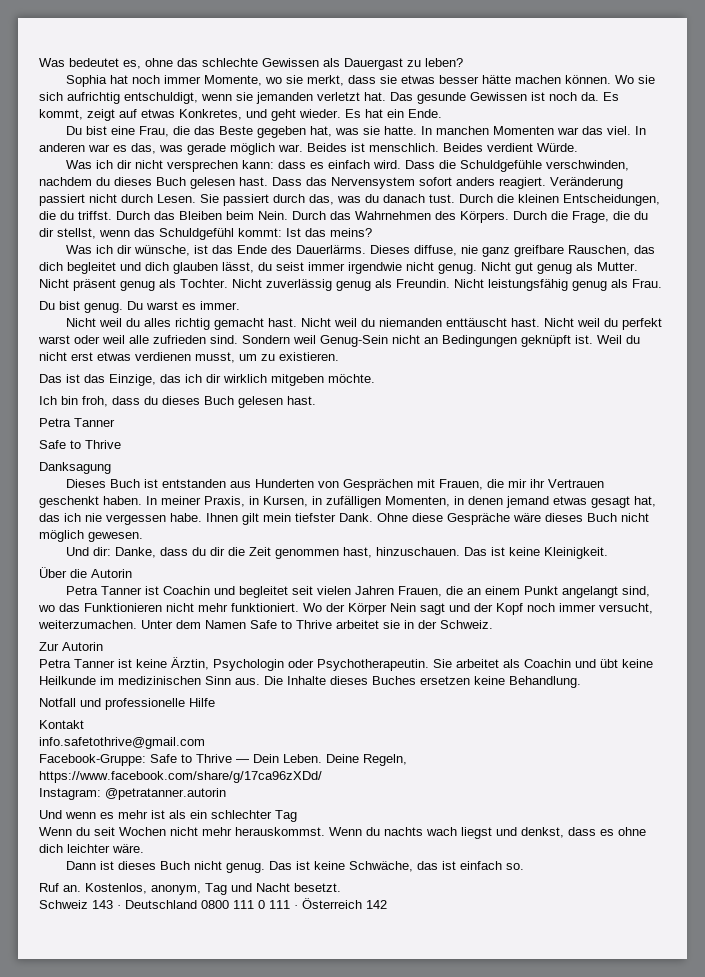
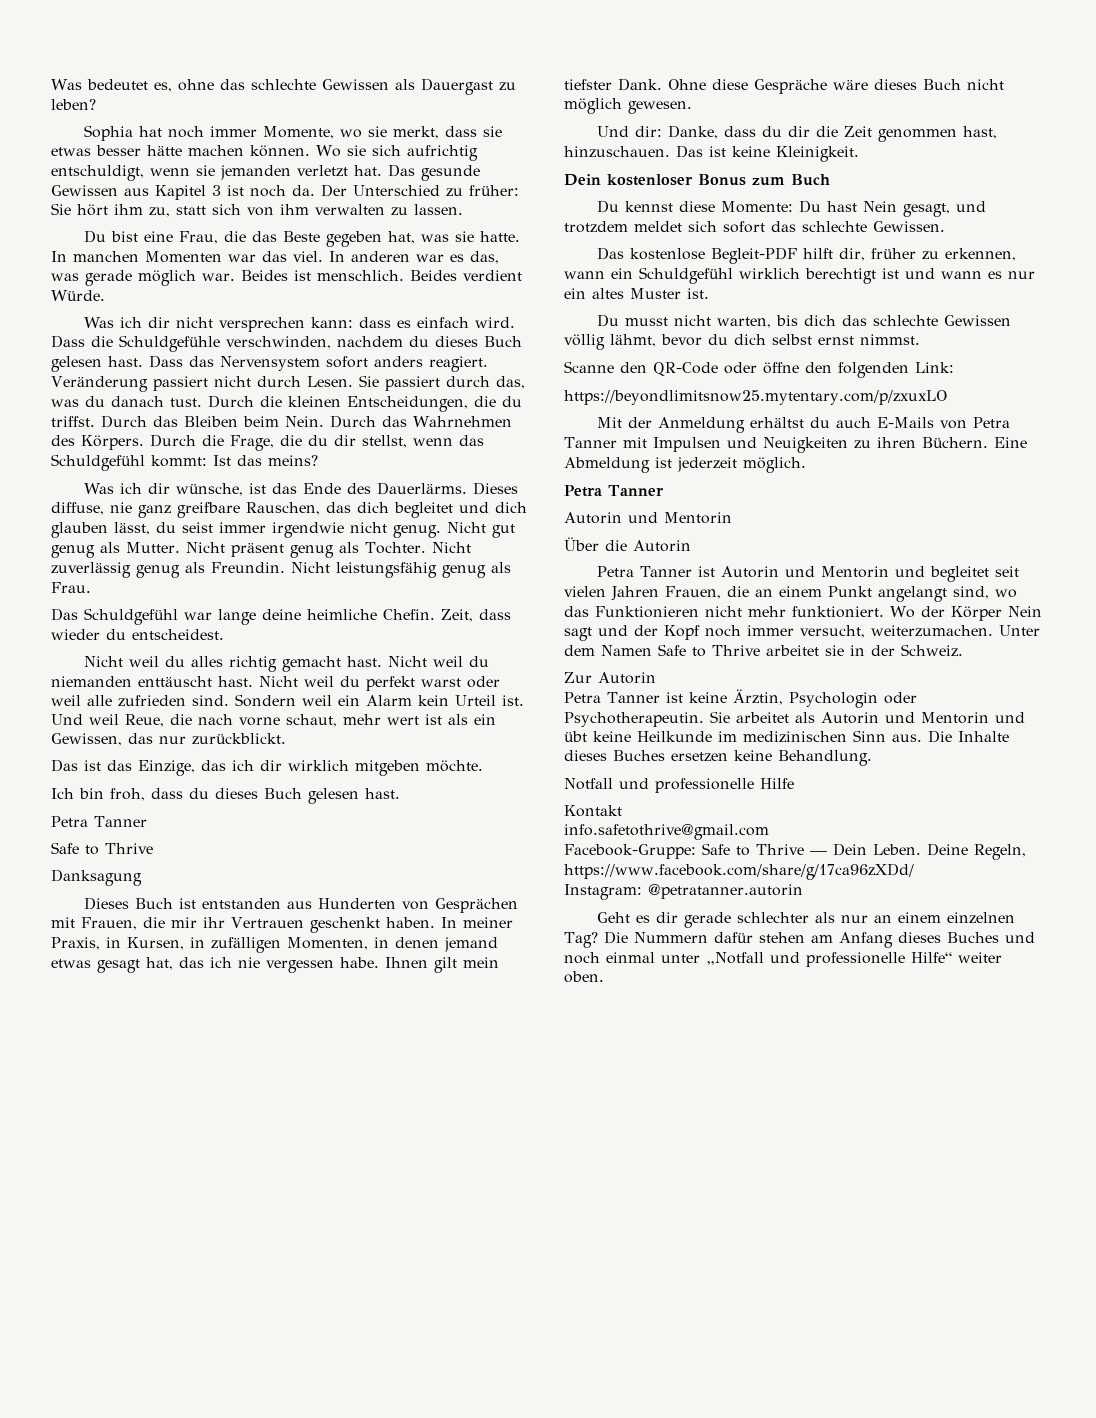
- Das gesunde Gewissen ist noch da. Es kommt, zeigt auf etwas Konkretes, und geht wieder. Es hat ein Ende.
+ Das gesunde Gewissen aus Kapitel 3 ist noch da. Der Unterschied zu früher: Sie hört ihm zu, statt sich von ihm verwalten zu lassen.
- Du bist genug. Du warst es immer.
+ Das Schuldgefühl war lange deine heimliche Chefin. Zeit, dass wieder du entscheidest.
- Sondern weil Genug-Sein nicht an Bedingungen geknüpft ist. Weil du nicht erst etwas verdienen musst, um zu existieren.
+ Sondern weil ein Alarm kein Urteil ist. Und weil Reue, die nach vorne schaut, mehr wert ist als ein Gewissen, das nur zurückblickt.
+ Dein kostenloser Bonus zum Buch
+ Du kennst diese Momente: Du hast Nein gesagt, und trotzdem meldet sich sofort das schlechte Gewissen.
+ Das kostenlose Begleit-PDF hilft dir, früher zu erkennen, wann ein Schuldgefühl wirklich berechtigt ist und wann es nur ein altes Muster ist.
+ Du musst nicht warten, bis dich das schlechte Gewissen völlig lähmt, bevor du dich selbst ernst nimmst.
+ Scanne den QR-Code oder öffne den folgenden Link:
+ https://beyondlimitsnow25.mytentary.com/p/zxuxLO
+ Mit der Anmeldung erhältst du auch E-Mails von Petra Tanner mit Impulsen und Neuigkeiten zu ihren Büchern. Eine Abmeldung ist jederzeit möglich.
+ Petra Tanner
+ Autorin und Mentorin
- Petra Tanner ist Coachin und begleitet seit vielen Jahren Frauen, die an einem Punkt angelangt sind, wo das Funktionieren nicht mehr funktioniert.
+ Petra Tanner ist Autorin und Mentorin und begleitet seit vielen Jahren Frauen, die an einem Punkt angelangt sind, wo das Funktionieren nicht mehr funktioniert.
- Sie arbeitet als Coachin und übt keine Heilkunde im medizinischen Sinn aus.
+ Sie arbeitet als Autorin und Mentorin und übt keine Heilkunde im medizinischen Sinn aus.
- Und wenn es mehr ist als ein schlechter Tag
- Wenn du seit Wochen nicht mehr herauskommst. Wenn du nachts wach liegst und denkst, dass es ohne dich leichter wäre.
- Dann ist dieses Buch nicht genug. Das ist keine Schwäche, das ist einfach so.
- Ruf an. Kostenlos, anonym, Tag und Nacht besetzt.
- Schweiz 143 · Deutschland 0800 111 0 111 · Österreich 142
+ Geht es dir gerade schlechter als nur an einem einzelnen Tag? Die Nummern dafür stehen am Anfang dieses Buches und noch einmal unter „Notfall und professionelle Hilfe“ weiter oben.

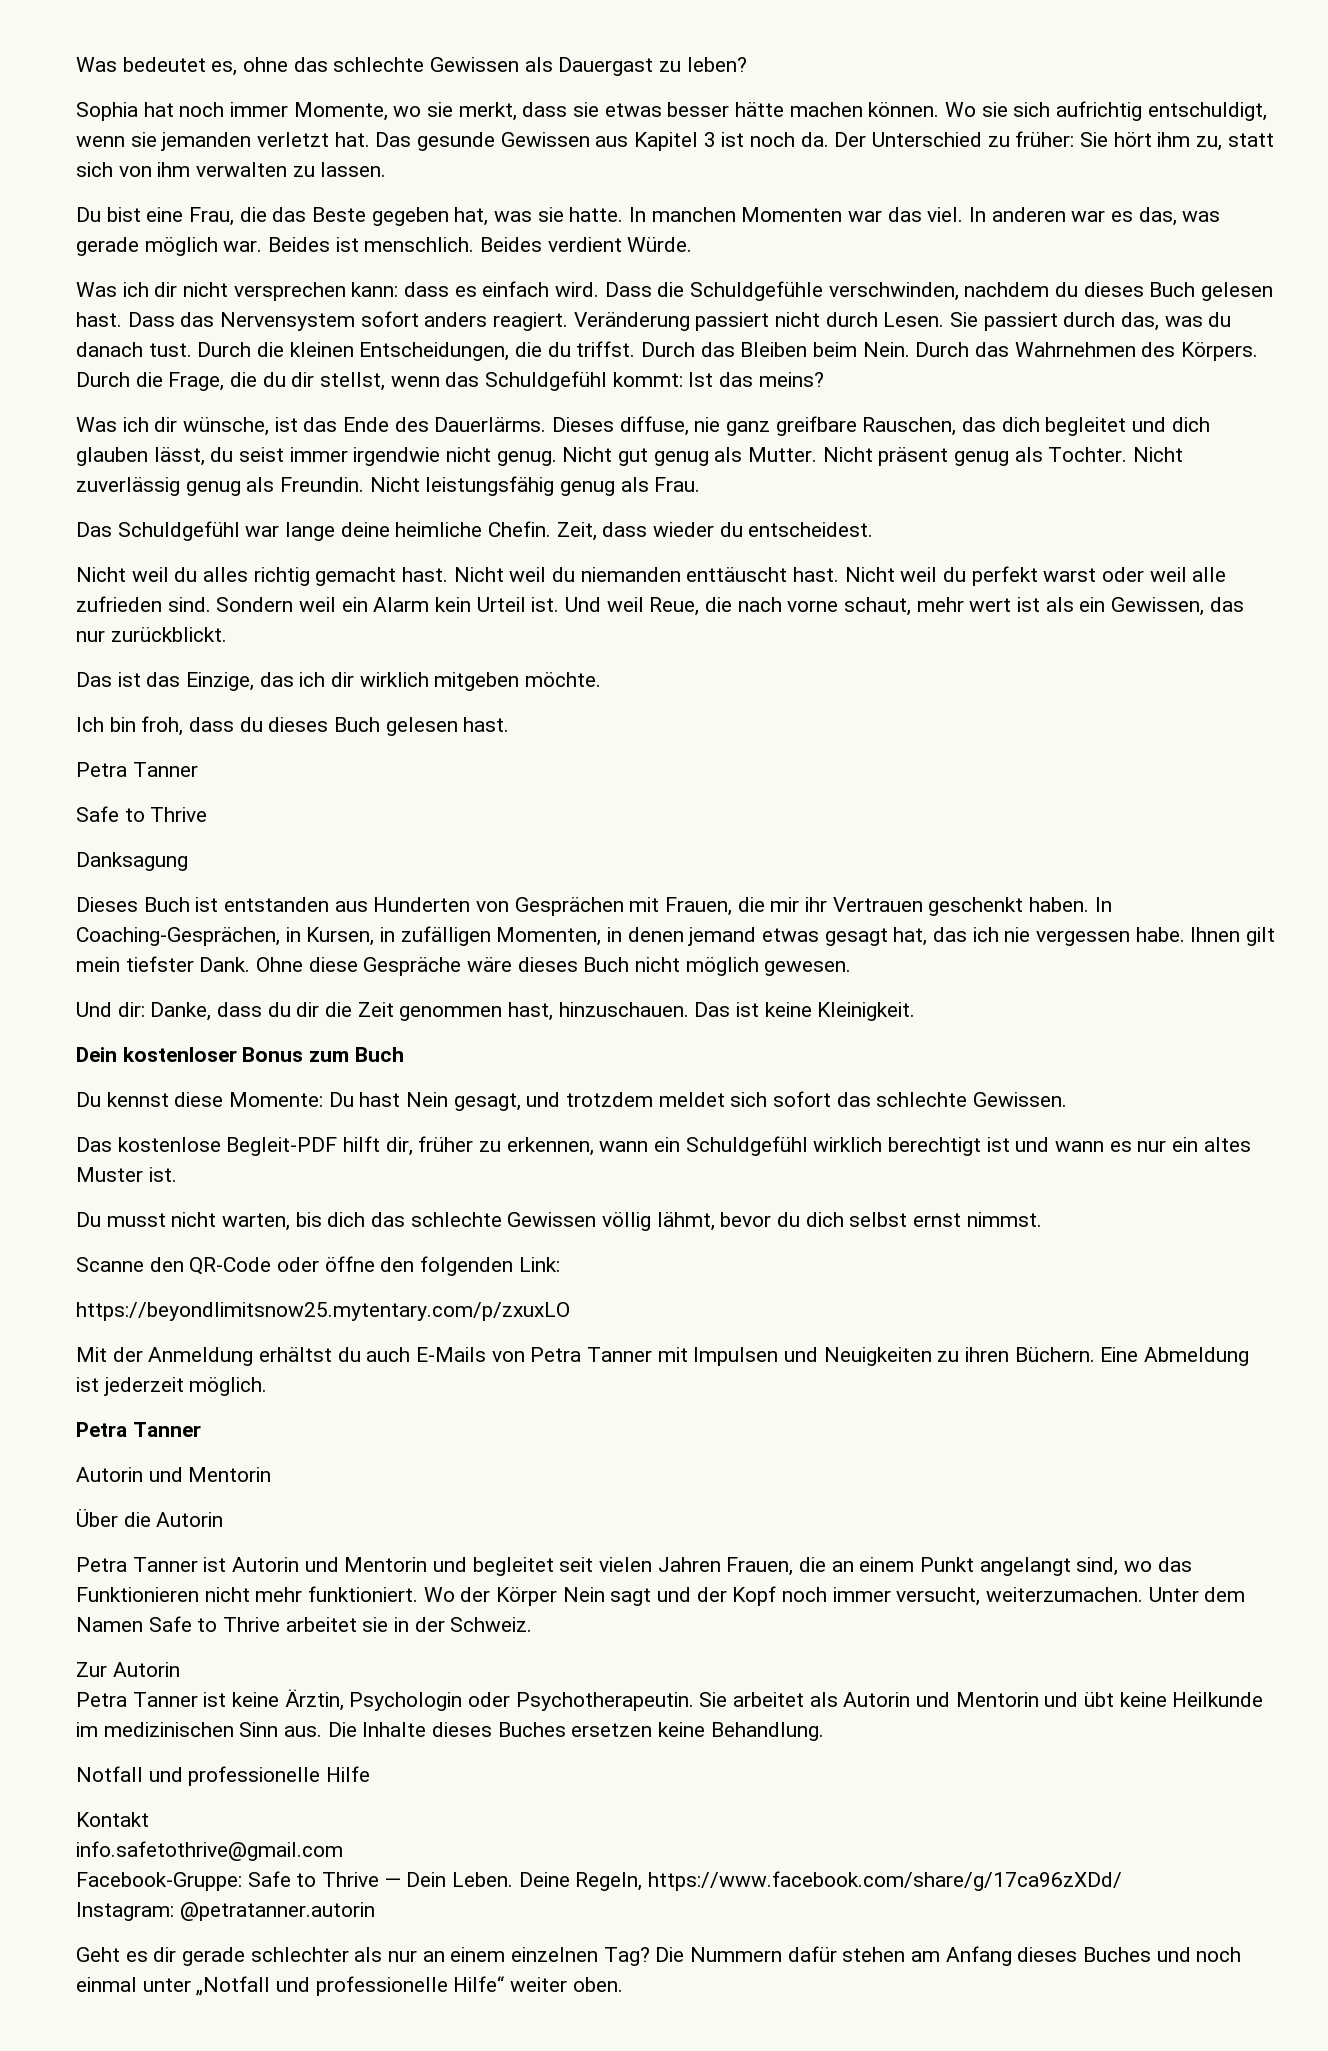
- In meiner Praxis, in Kursen, in zufälligen Momenten, in denen jemand etwas gesagt hat, das ich nie vergessen habe.
+ In Coaching-Gesprächen, in Kursen, in zufälligen Momenten, in denen jemand etwas gesagt hat, das ich nie vergessen habe.

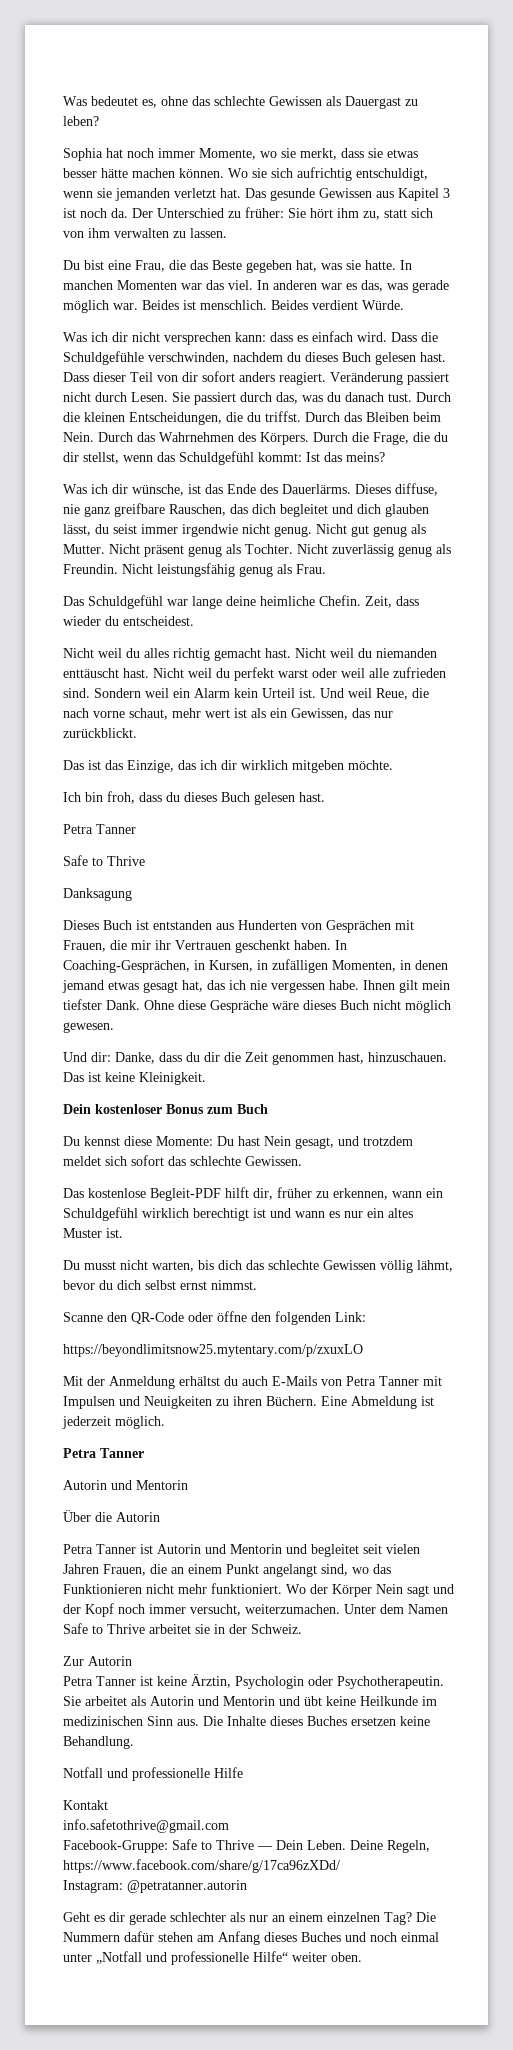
- Dass das Nervensystem sofort anders reagiert.
+ Dass dieser Teil von dir sofort anders reagiert.

